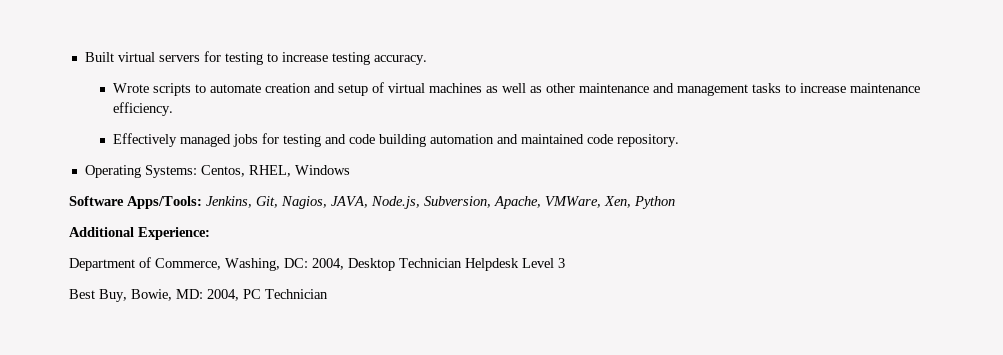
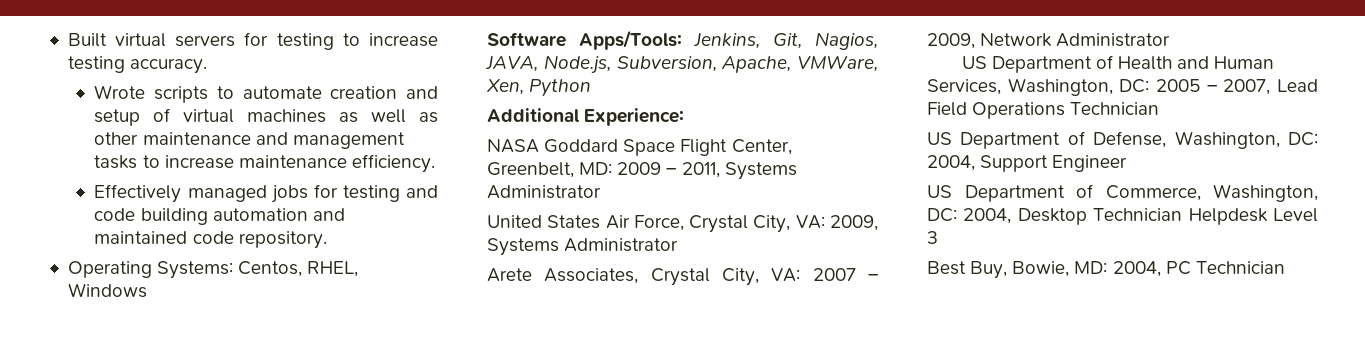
- Department of Commerce, Washing, DC: 2004, Desktop Technician Helpdesk Level 3
+ NASA Goddard Space Flight Center, Greenbelt, MD: 2009 – 2011, Systems Administrator
+ United States Air Force, Crystal City, VA: 2009, Systems Administrator
+ Arete Associates, Crystal City, VA: 2007 – 2009, Network Administrator
+ US Department of Health and Human Services, Washington, DC: 2005 – 2007, Lead Field Operations Technician
+ US Department of Defense, Washington, DC: 2004, Support Engineer
+ US Department of Commerce, Washington, DC: 2004, Desktop Technician Helpdesk Level 3

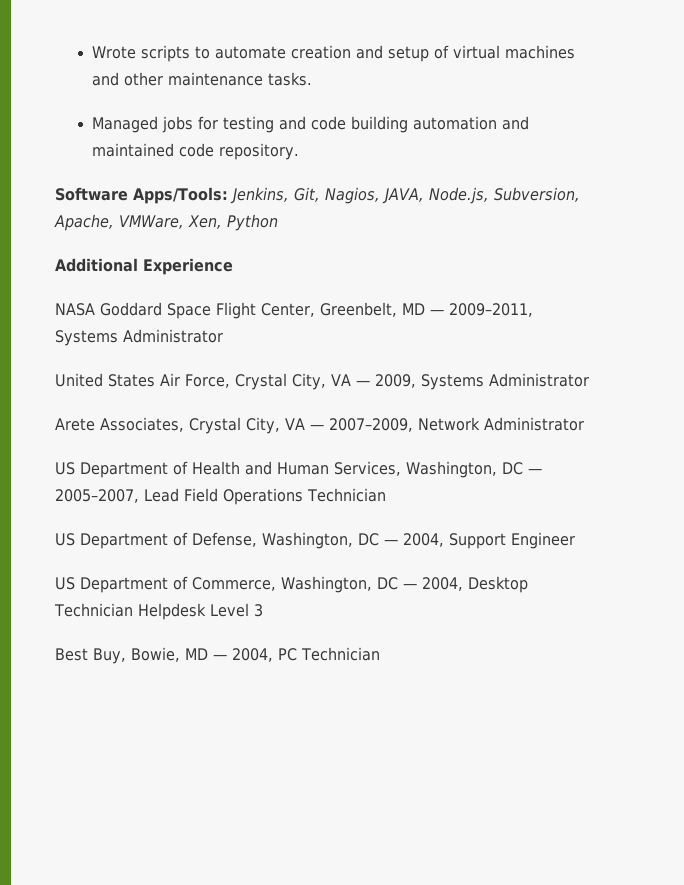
- Built virtual servers for testing to increase testing accuracy.
- Wrote scripts to automate creation and setup of virtual machines as well as other maintenance and management tasks to increase maintenance efficiency.
- Effectively managed jobs for testing and code building automation and maintained code repository.
+ Wrote scripts to automate creation and setup of virtual machines and other maintenance tasks.
+ Managed jobs for testing and code building automation and maintained code repository.
- Operating Systems: Centos, RHEL, Windows
- Additional Experience:
+ Additional Experience
- NASA Goddard Space Flight Center, Greenbelt, MD: 2009 – 2011, Systems Administrator
+ NASA Goddard Space Flight Center, Greenbelt, MD — 2009–2011, Systems Administrator
- United States Air Force, Crystal City, VA: 2009, Systems Administrator
+ United States Air Force, Crystal City, VA — 2009, Systems Administrator
- Arete Associates, Crystal City, VA: 2007 – 2009, Network Administrator
+ Arete Associates, Crystal City, VA — 2007–2009, Network Administrator
- US Department of Health and Human Services, Washington, DC: 2005 – 2007, Lead Field Operations Technician
+ US Department of Health and Human Services, Washington, DC — 2005–2007, Lead Field Operations Technician
- US Department of Defense, Washington, DC: 2004, Support Engineer
+ US Department of Defense, Washington, DC — 2004, Support Engineer
- US Department of Commerce, Washington, DC: 2004, Desktop Technician Helpdesk Level 3
+ US Department of Commerce, Washington, DC — 2004, Desktop Technician Helpdesk Level 3
- Best Buy, Bowie, MD: 2004, PC Technician
+ Best Buy, Bowie, MD — 2004, PC Technician

